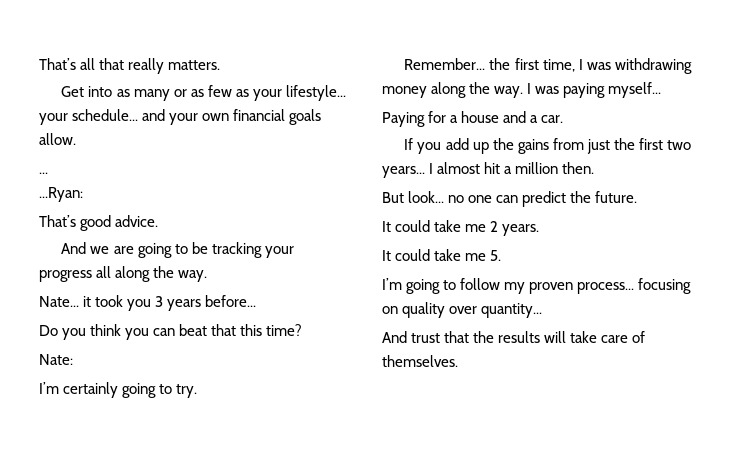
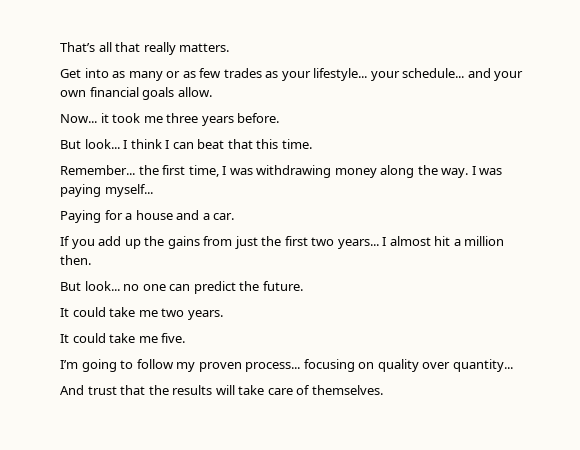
- Get into as many or as few as your lifestyle... your schedule... and your own financial goals allow.
+ Get into as many or as few trades as your lifestyle... your schedule... and your own financial goals allow.
- ...
- ...Ryan:
- That’s good advice.
- And we are going to be tracking your progress all along the way.
- Nate... it took you 3 years before...
- Do you think you can beat that this time?
- Nate:
- I’m certainly going to try.
+ Now... it took me three years before.
+ But look... I think I can beat that this time.
- It could take me 2 years.
+ It could take me two years.
- It could take me 5.
+ It could take me five.

